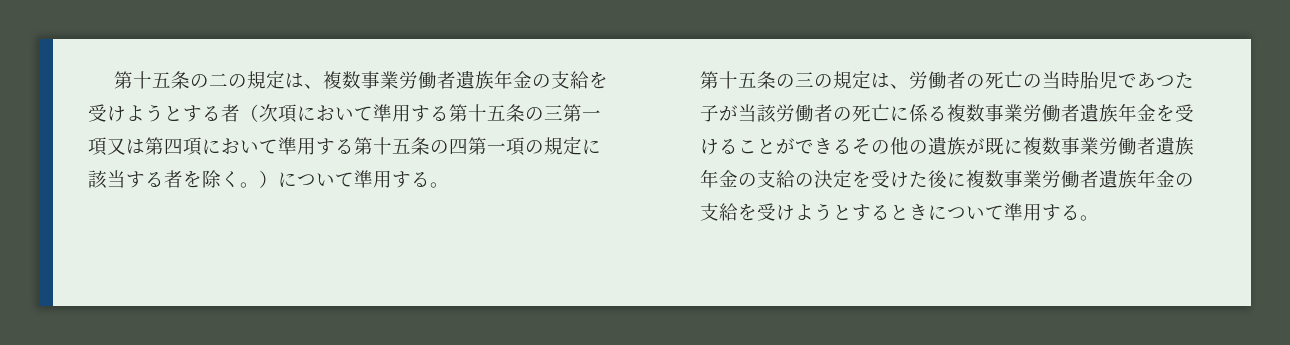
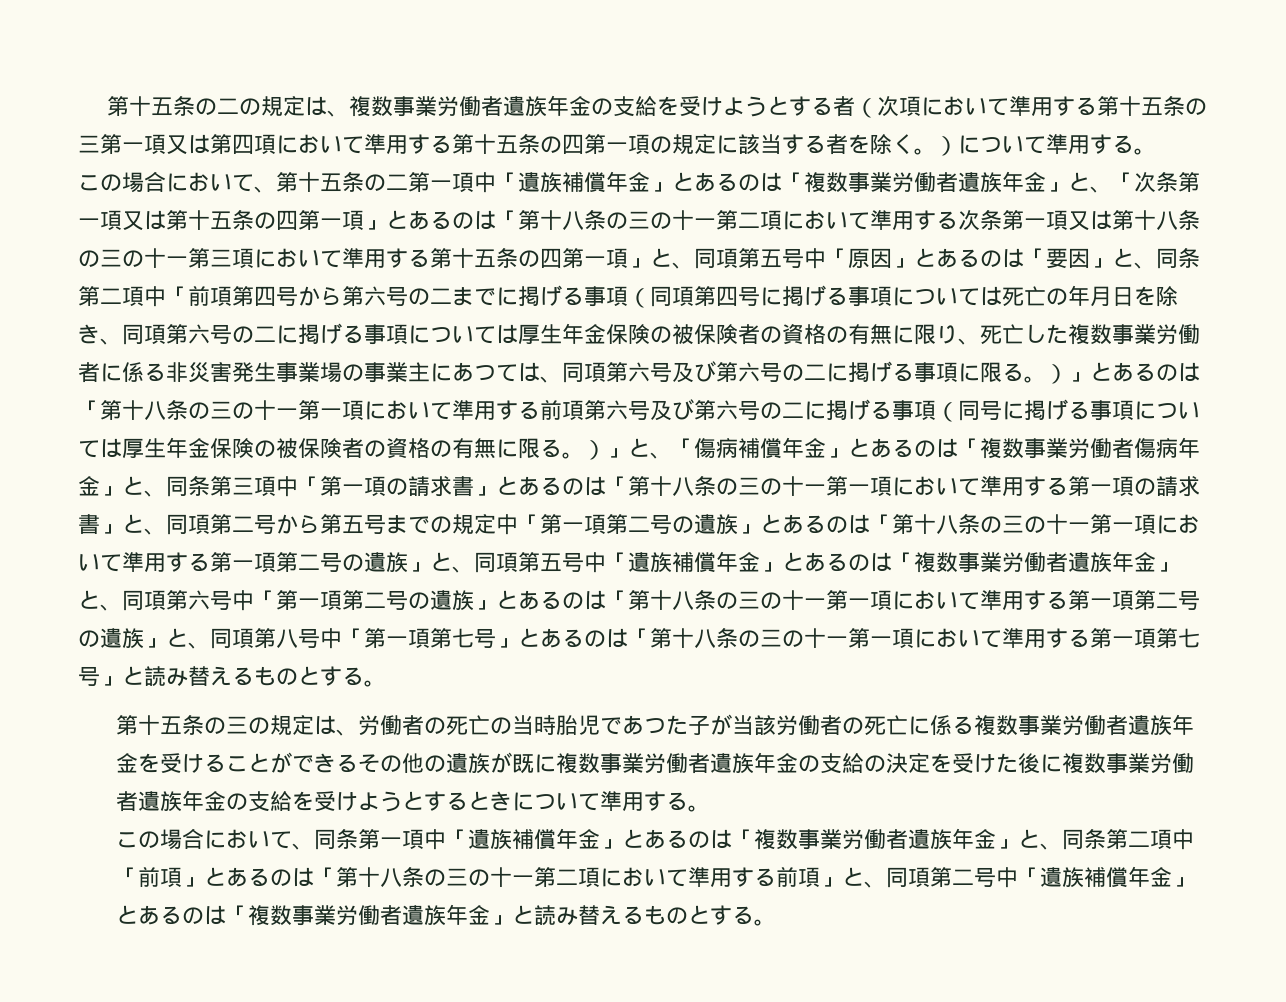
+ この場合において、第十五条の二第一項中「遺族補償年金」とあるのは「複数事業労働者遺族年金」と、「次条第一項又は第十五条の四第一項」とあるのは「第十八条の三の十一第二項において準用する次条第一項又は第十八条の三の十一第三項において準用する第十五条の四第一項」と、同項第五号中「原因」とあるのは「要因」と、同条第二項中「前項第四号から第六号の二までに掲げる事項（同項第四号に掲げる事項については死亡の年月日を除き、同項第六号の二に掲げる事項については厚生年金保険の被保険者の資格の有無に限り、死亡した複数事業労働者に係る非災害発生事業場の事業主にあつては、同項第六号及び第六号の二に掲げる事項に限る。）」とあるのは「第十八条の三の十一第一項において準用する前項第六号及び第六号の二に掲げる事項（同号に掲げる事項については厚生年金保険の被保険者の資格の有無に限る。）」と、「傷病補償年金」とあるのは「複数事業労働者傷病年金」と、同条第三項中「第一項の請求書」とあるのは「第十八条の三の十一第一項において準用する第一項の請求書」と、同項第二号から第五号までの規定中「第一項第二号の遺族」とあるのは「第十八条の三の十一第一項において準用する第一項第二号の遺族」と、同項第五号中「遺族補償年金」とあるのは「複数事業労働者遺族年金」と、同項第六号中「第一項第二号の遺族」とあるのは「第十八条の三の十一第一項において準用する第一項第二号の遺族」と、同項第八号中「第一項第七号」とあるのは「第十八条の三の十一第一項において準用する第一項第七号」と読み替えるものとする。
+ この場合において、同条第一項中「遺族補償年金」とあるのは「複数事業労働者遺族年金」と、同条第二項中「前項」とあるのは「第十八条の三の十一第二項において準用する前項」と、同項第二号中「遺族補償年金」とあるのは「複数事業労働者遺族年金」と読み替えるものとする。

